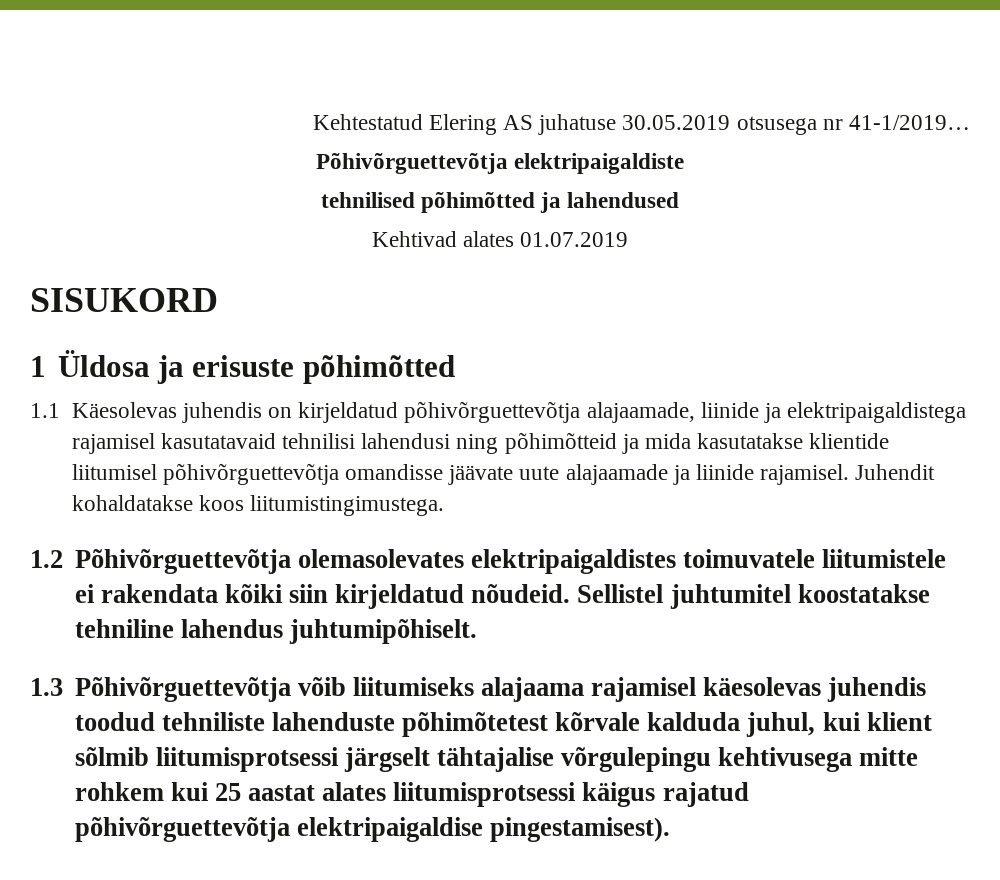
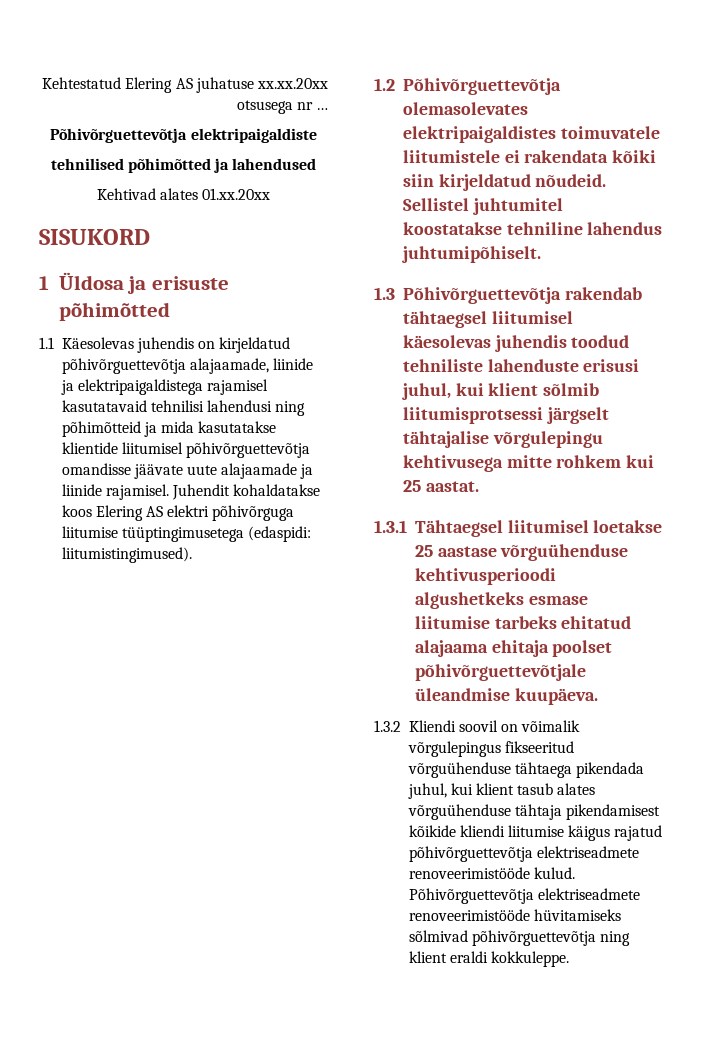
- Kehtestatud Elering AS juhatuse 30.05.2019 otsusega nr 41-1/2019…
+ Kehtestatud Elering AS juhatuse xx.xx.20xx otsusega nr …
- Kehtivad alates 01.07.2019
+ Kehtivad alates 01.xx.20xx
- Juhendit kohaldatakse koos liitumistingimustega.
+ Juhendit kohaldatakse koos Elering AS elektri põhivõrguga liitumise tüüptingimusetega (edaspidi: liitumistingimused).
- 1.3 Põhivõrguettevõtja võib liitumiseks alajaama rajamisel käesolevas juhendis toodud tehniliste lahenduste põhimõtetest kõrvale kalduda juhul, kui klient sõlmib liitumisprotsessi järgselt tähtajalise võrgulepingu kehtivusega mitte rohkem kui 25 aastat alates liitumisprotsessi käigus rajatud põhivõrguettevõtja elektripaigaldise pingestamisest).
+ 1.3 Põhivõrguettevõtja rakendab tähtaegsel liitumisel käesolevas juhendis toodud tehniliste lahenduste erisusi juhul, kui klient sõlmib liitumisprotsessi järgselt tähtajalise võrgulepingu kehtivusega mitte rohkem kui 25 aastat.
+ 1.3.1 Tähtaegsel liitumisel loetakse 25 aastase võrguühenduse kehtivusperioodi algushetkeks esmase liitumise tarbeks ehitatud alajaama ehitaja poolset põhivõrguettevõtjale üleandmise kuupäeva.
+ 1.3.2 Kliendi soovil on võimalik võrgulepingus fikseeritud võrguühenduse tähtaega pikendada juhul, kui klient tasub alates võrguühenduse tähtaja pikendamisest kõikide kliendi liitumise käigus rajatud põhivõrguettevõtja elektriseadmete renoveerimistööde kulud. Põhivõrguettevõtja elektriseadmete renoveerimistööde hüvitamiseks sõlmivad põhivõrguettevõtja ning klient eraldi kokkuleppe.

